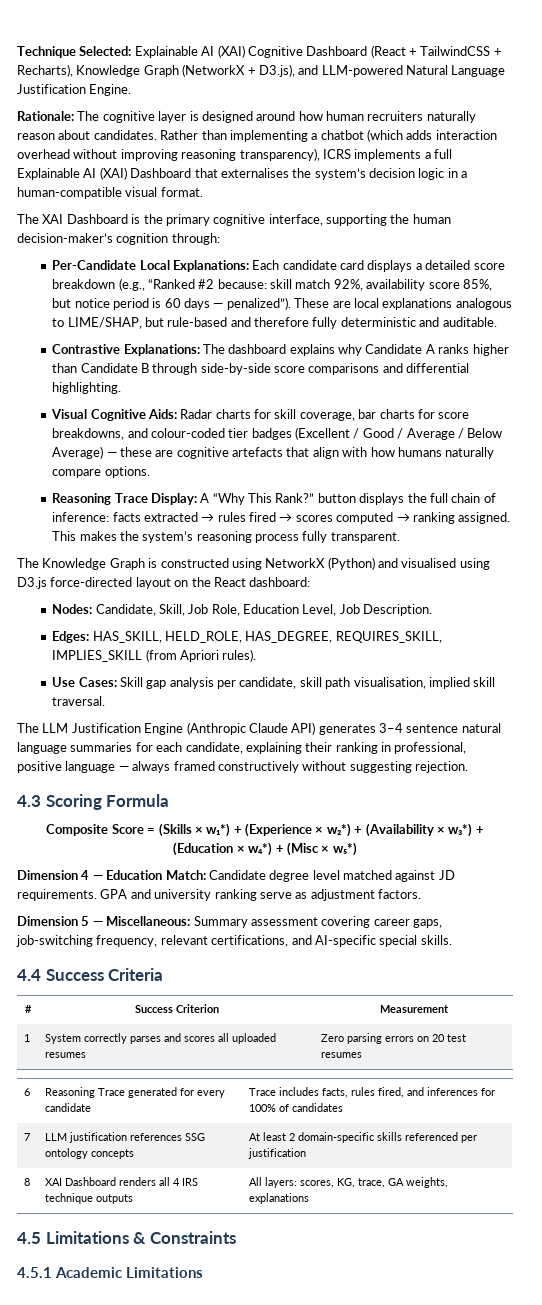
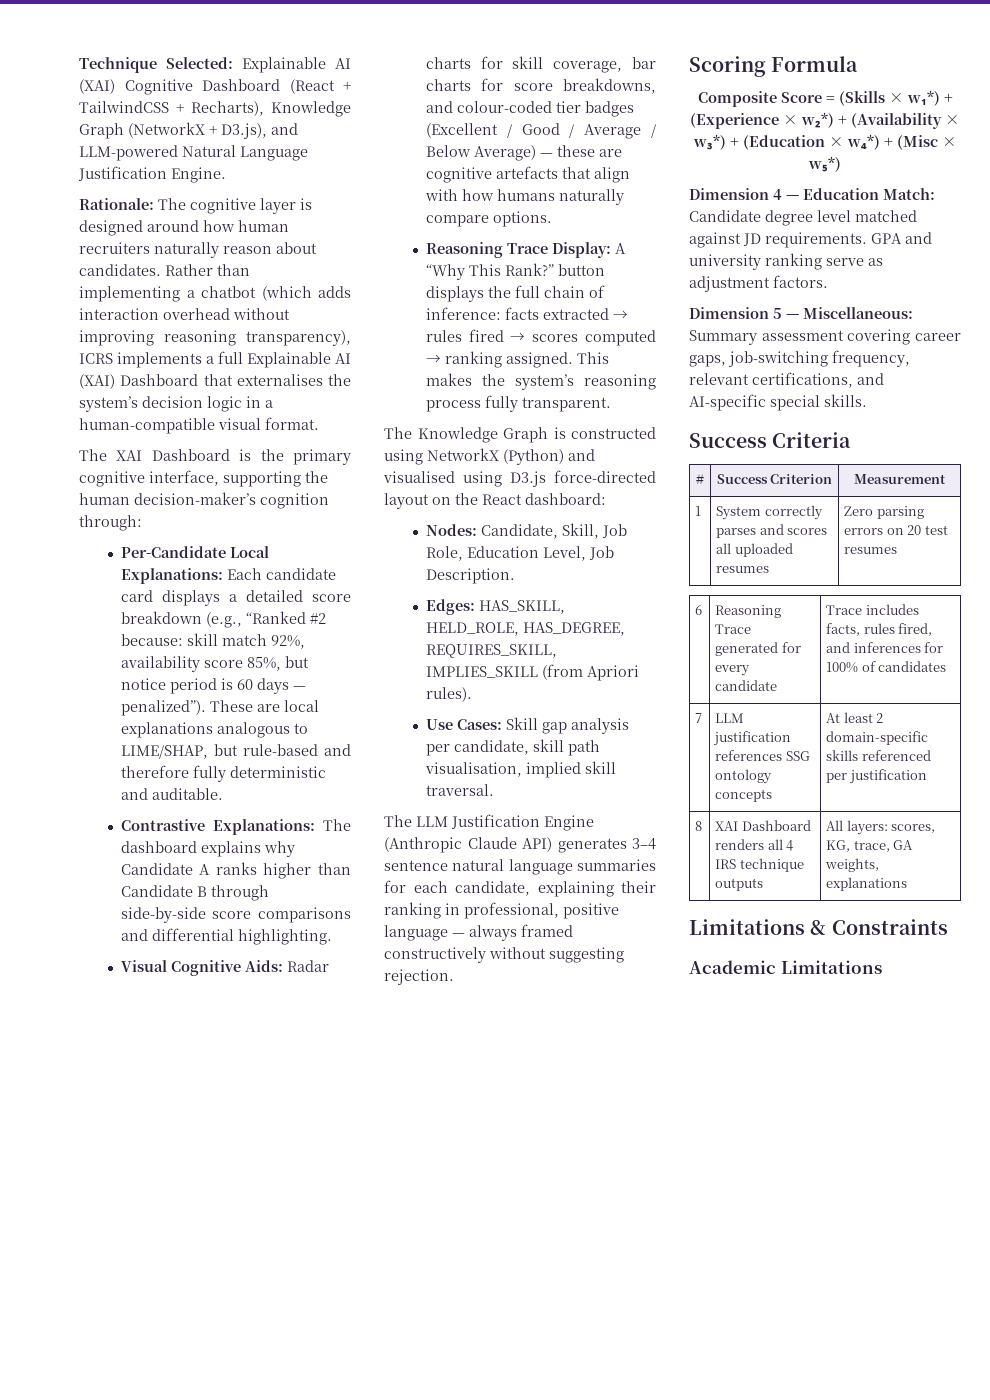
- 4.3 Scoring Formula
+ Scoring Formula
- 4.4 Success Criteria
+ Success Criteria
- 4.5 Limitations & Constraints
+ Limitations & Constraints
- 4.5.1 Academic Limitations
+ Academic Limitations

